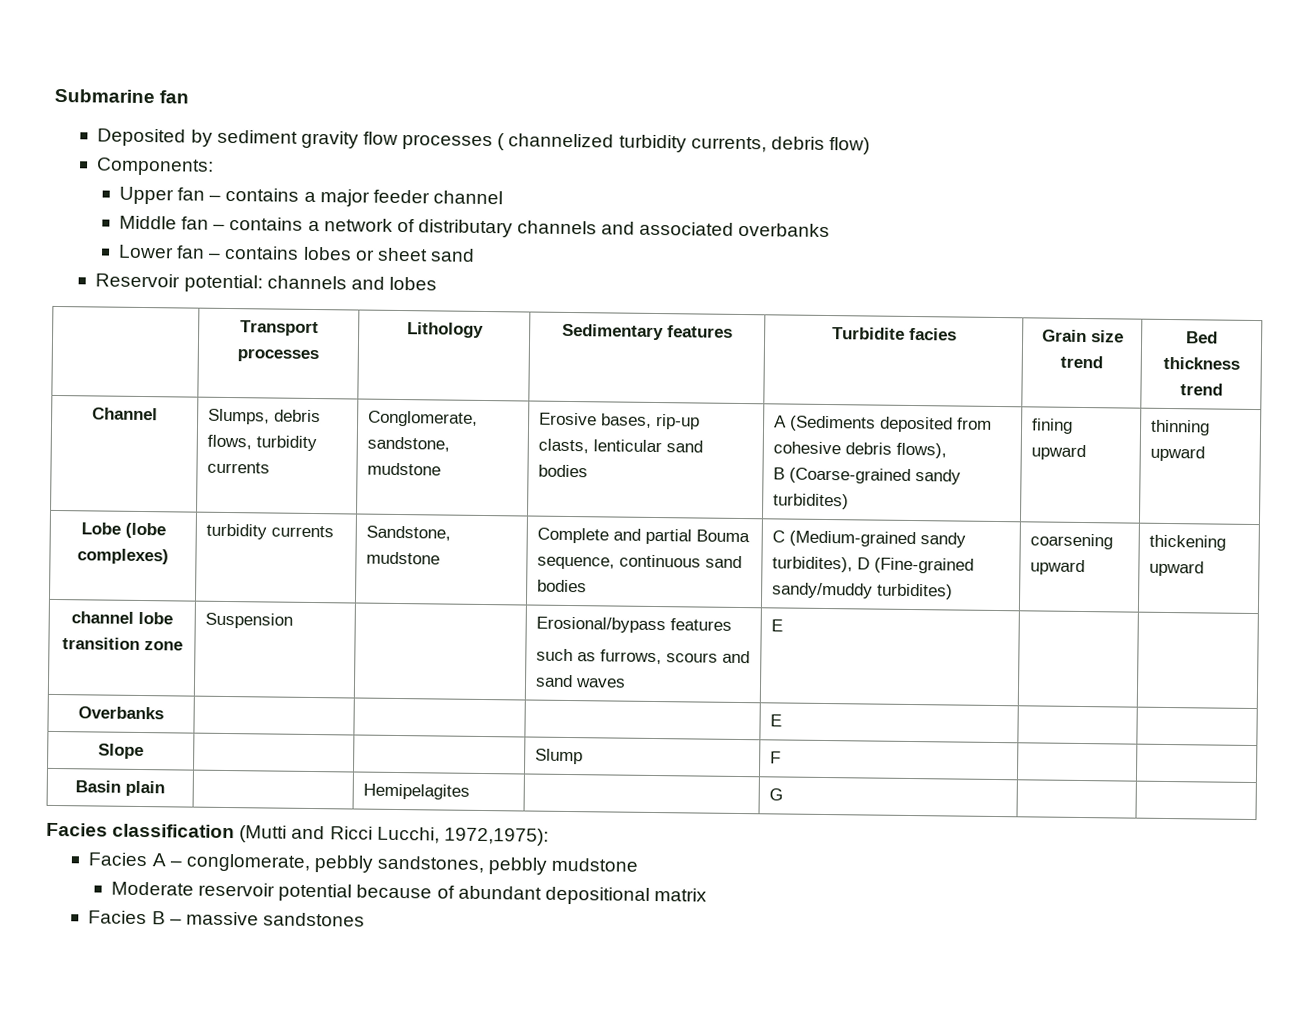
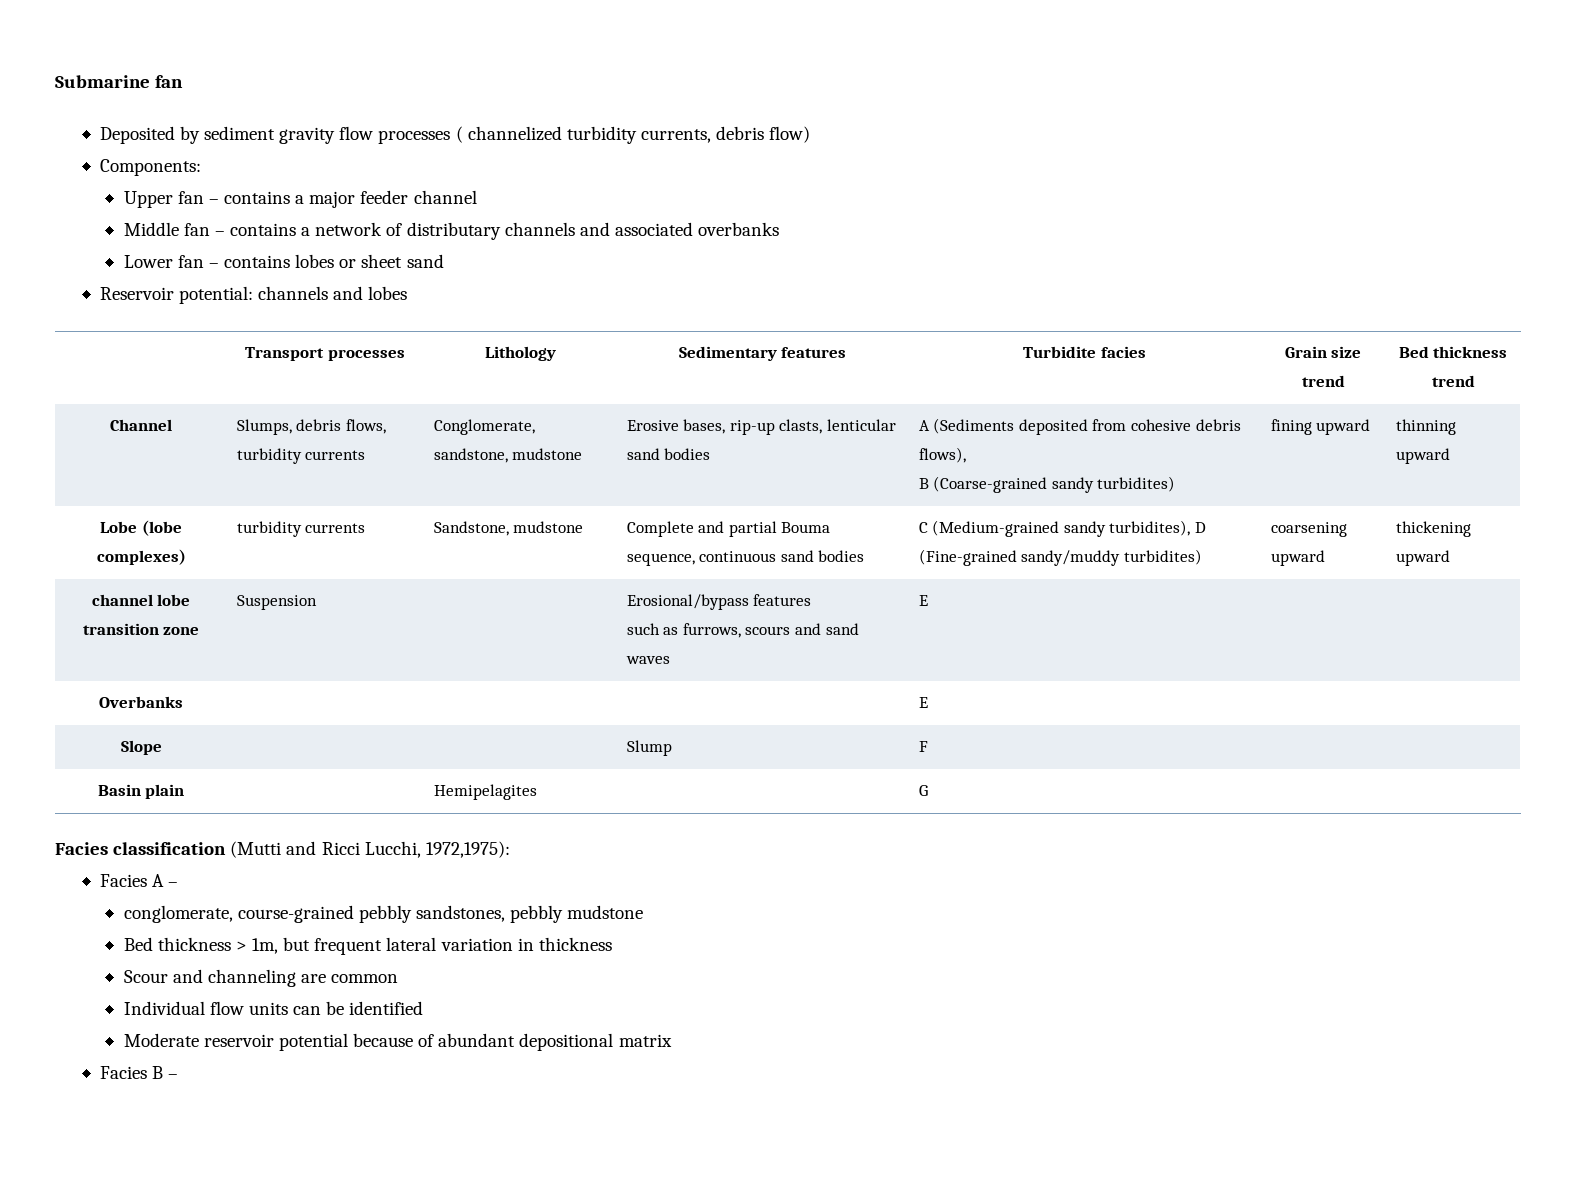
- Facies A – conglomerate, pebbly sandstones, pebbly mudstone
+ Facies A –
+ conglomerate, course-grained pebbly sandstones, pebbly mudstone
+ Bed thickness > 1m, but frequent lateral variation in thickness
+ Scour and channeling are common
+ Individual flow units can be identified
- Facies B – massive sandstones
+ Facies B –

